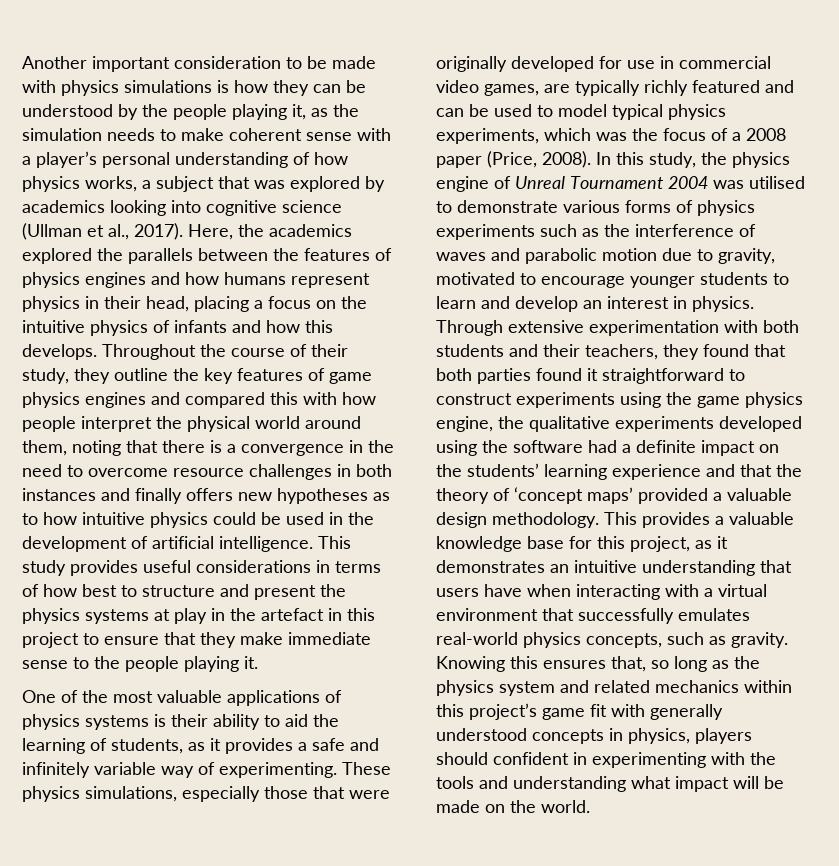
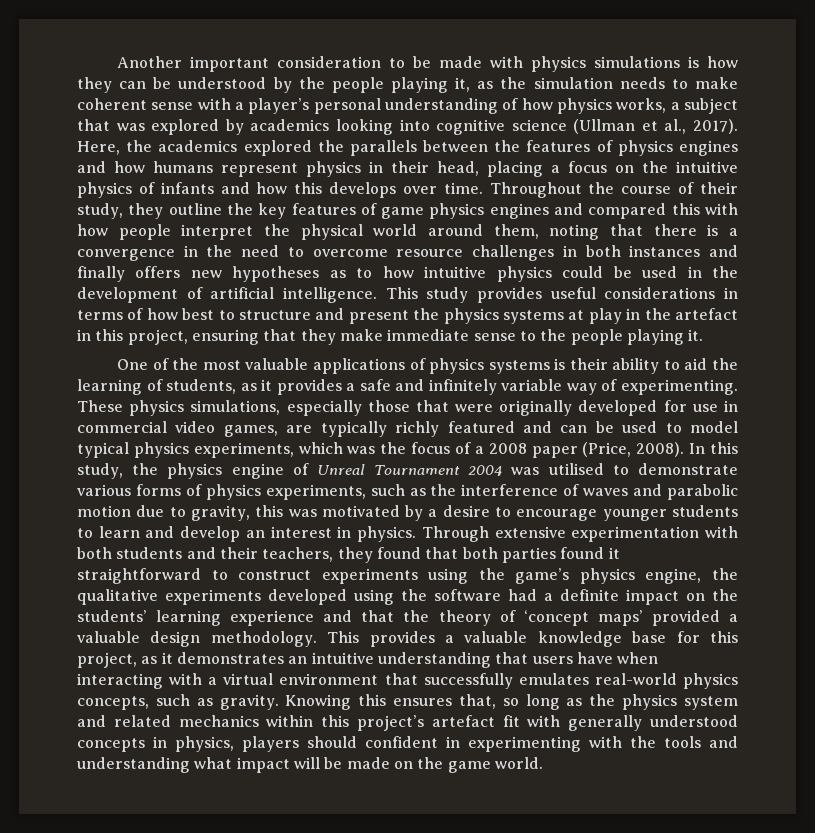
- Here, the academics explored the parallels between the features of physics engines and how humans represent physics in their head, placing a focus on the intuitive physics of infants and how this develops.
+ Here, the academics explored the parallels between the features of physics engines and how humans represent physics in their head, placing a focus on the intuitive physics of infants and how this develops over time.
- This study provides useful considerations in terms of how best to structure and present the physics systems at play in the artefact in this project to ensure that they make immediate sense to the people playing it.
+ This study provides useful considerations in terms of how best to structure and present the physics systems at play in the artefact in this project, ensuring that they make immediate sense to the people playing it.
- In this study, the physics engine of Unreal Tournament 2004 was utilised to demonstrate various forms of physics experiments such as the interference of waves and parabolic motion due to gravity, motivated to encourage younger students to learn and develop an interest in physics.
+ In this study, the physics engine of Unreal Tournament 2004 was utilised to demonstrate various forms of physics experiments, such as the interference of waves and parabolic motion due to gravity, this was motivated by a desire to encourage younger students to learn and develop an interest in physics.
- Through extensive experimentation with both students and their teachers, they found that both parties found it straightforward to construct experiments using the game physics engine, the qualitative experiments developed using the software had a definite impact on the students’ learning experience and that the theory of ‘concept maps’ provided a valuable design methodology.
+ Through extensive experimentation with both students and their teachers, they found that both parties found it straightforward to construct experiments using the game’s physics engine, the qualitative experiments developed using the software had a definite impact on the students’ learning experience and that the theory of ‘concept maps’ provided a valuable design methodology.
- Knowing this ensures that, so long as the physics system and related mechanics within this project’s game fit with generally understood concepts in physics, players should confident in experimenting with the tools and understanding what impact will be made on the world.
+ Knowing this ensures that, so long as the physics system and related mechanics within this project’s artefact fit with generally understood concepts in physics, players should confident in experimenting with the tools and understanding what impact will be made on the game world.

